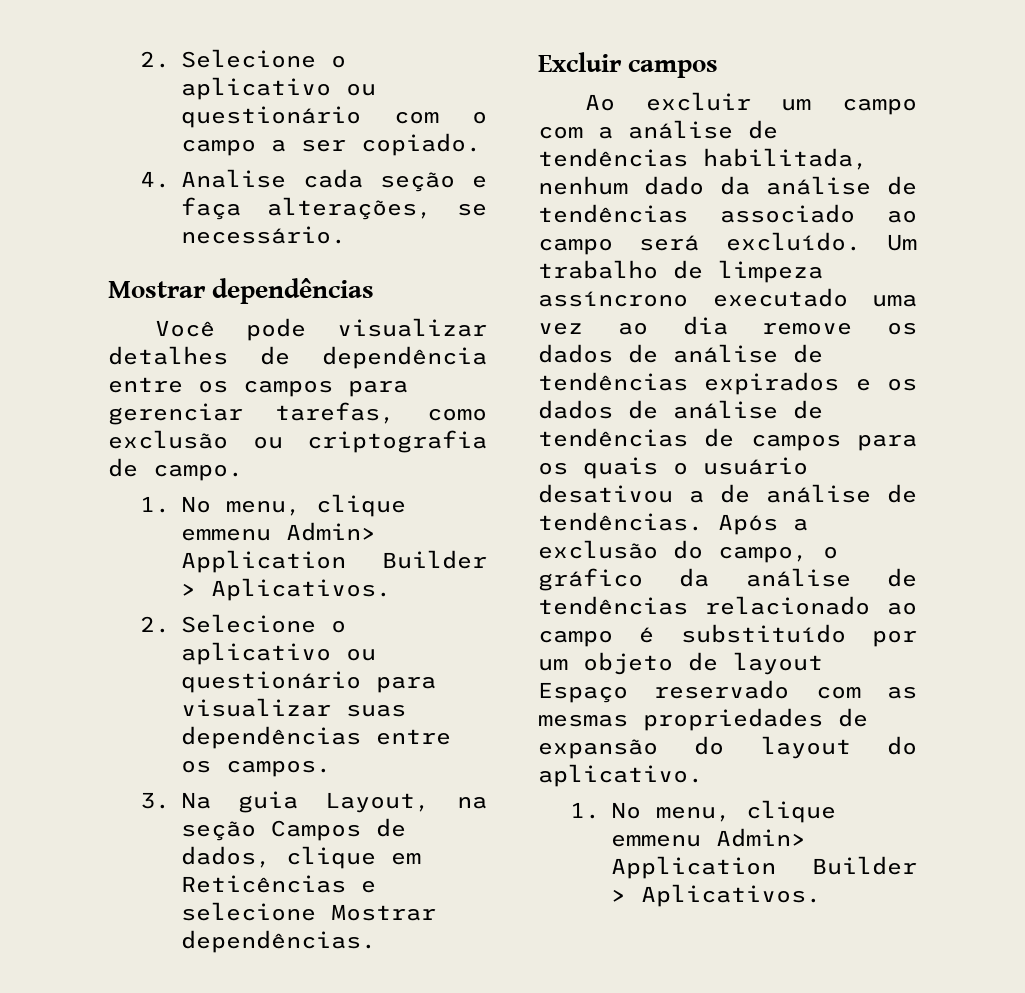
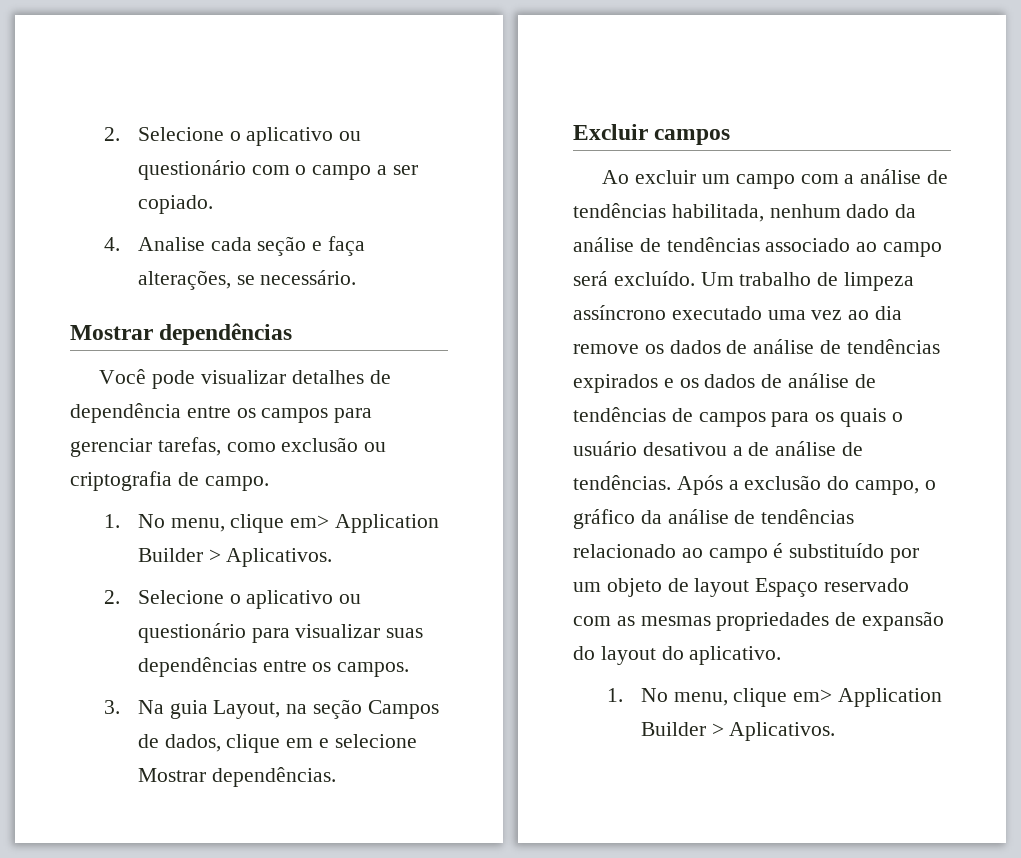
  Você pode visualizar detalhes de dependência entre os campos para gerenciar tarefas, como exclusão ou criptografia de campo.
- 1. No menu, clique emmenu Admin> Application Builder > Aplicativos.
+ 1. No menu, clique em> Application Builder > Aplicativos.
- 3. Na guia Layout, na seção Campos de dados, clique em Reticências e selecione Mostrar dependências.
+ 3. Na guia Layout, na seção Campos de dados, clique em e selecione Mostrar dependências.
  Após a exclusão do campo, o gráfico da análise de tendências relacionado ao campo é substituído por um objeto de layout Espaço reservado com as mesmas propriedades de expansão do layout do aplicativo.
- 1. No menu, clique emmenu Admin> Application Builder > Aplicativos.
+ 1. No menu, clique em> Application Builder > Aplicativos.

